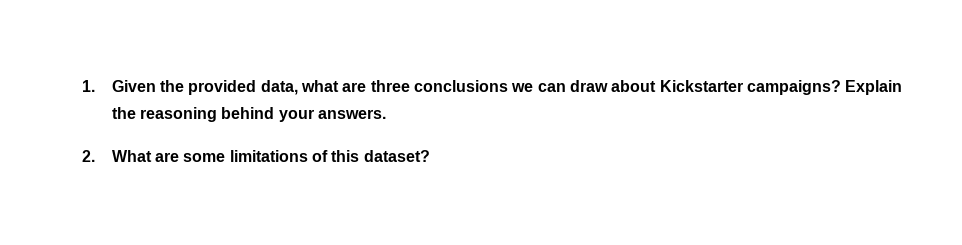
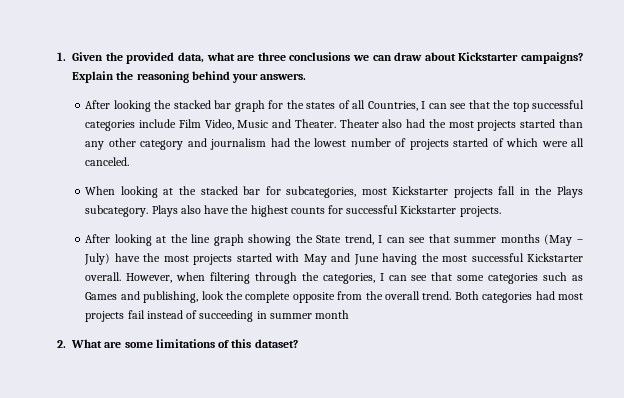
+ After looking the stacked bar graph for the states of all Countries, I can see that the top successful categories include Film Video, Music and Theater. Theater also had the most projects started than any other category and journalism had the lowest number of projects started of which were all canceled.
+ When looking at the stacked bar for subcategories, most Kickstarter projects fall in the Plays subcategory. Plays also have the highest counts for successful Kickstarter projects.
+ After looking at the line graph showing the State trend, I can see that summer months (May – July) have the most projects started with May and June having the most successful Kickstarter overall. However, when filtering through the categories, I can see that some categories such as Games and publishing, look the complete opposite from the overall trend. Both categories had most projects fail instead of succeeding in summer month

